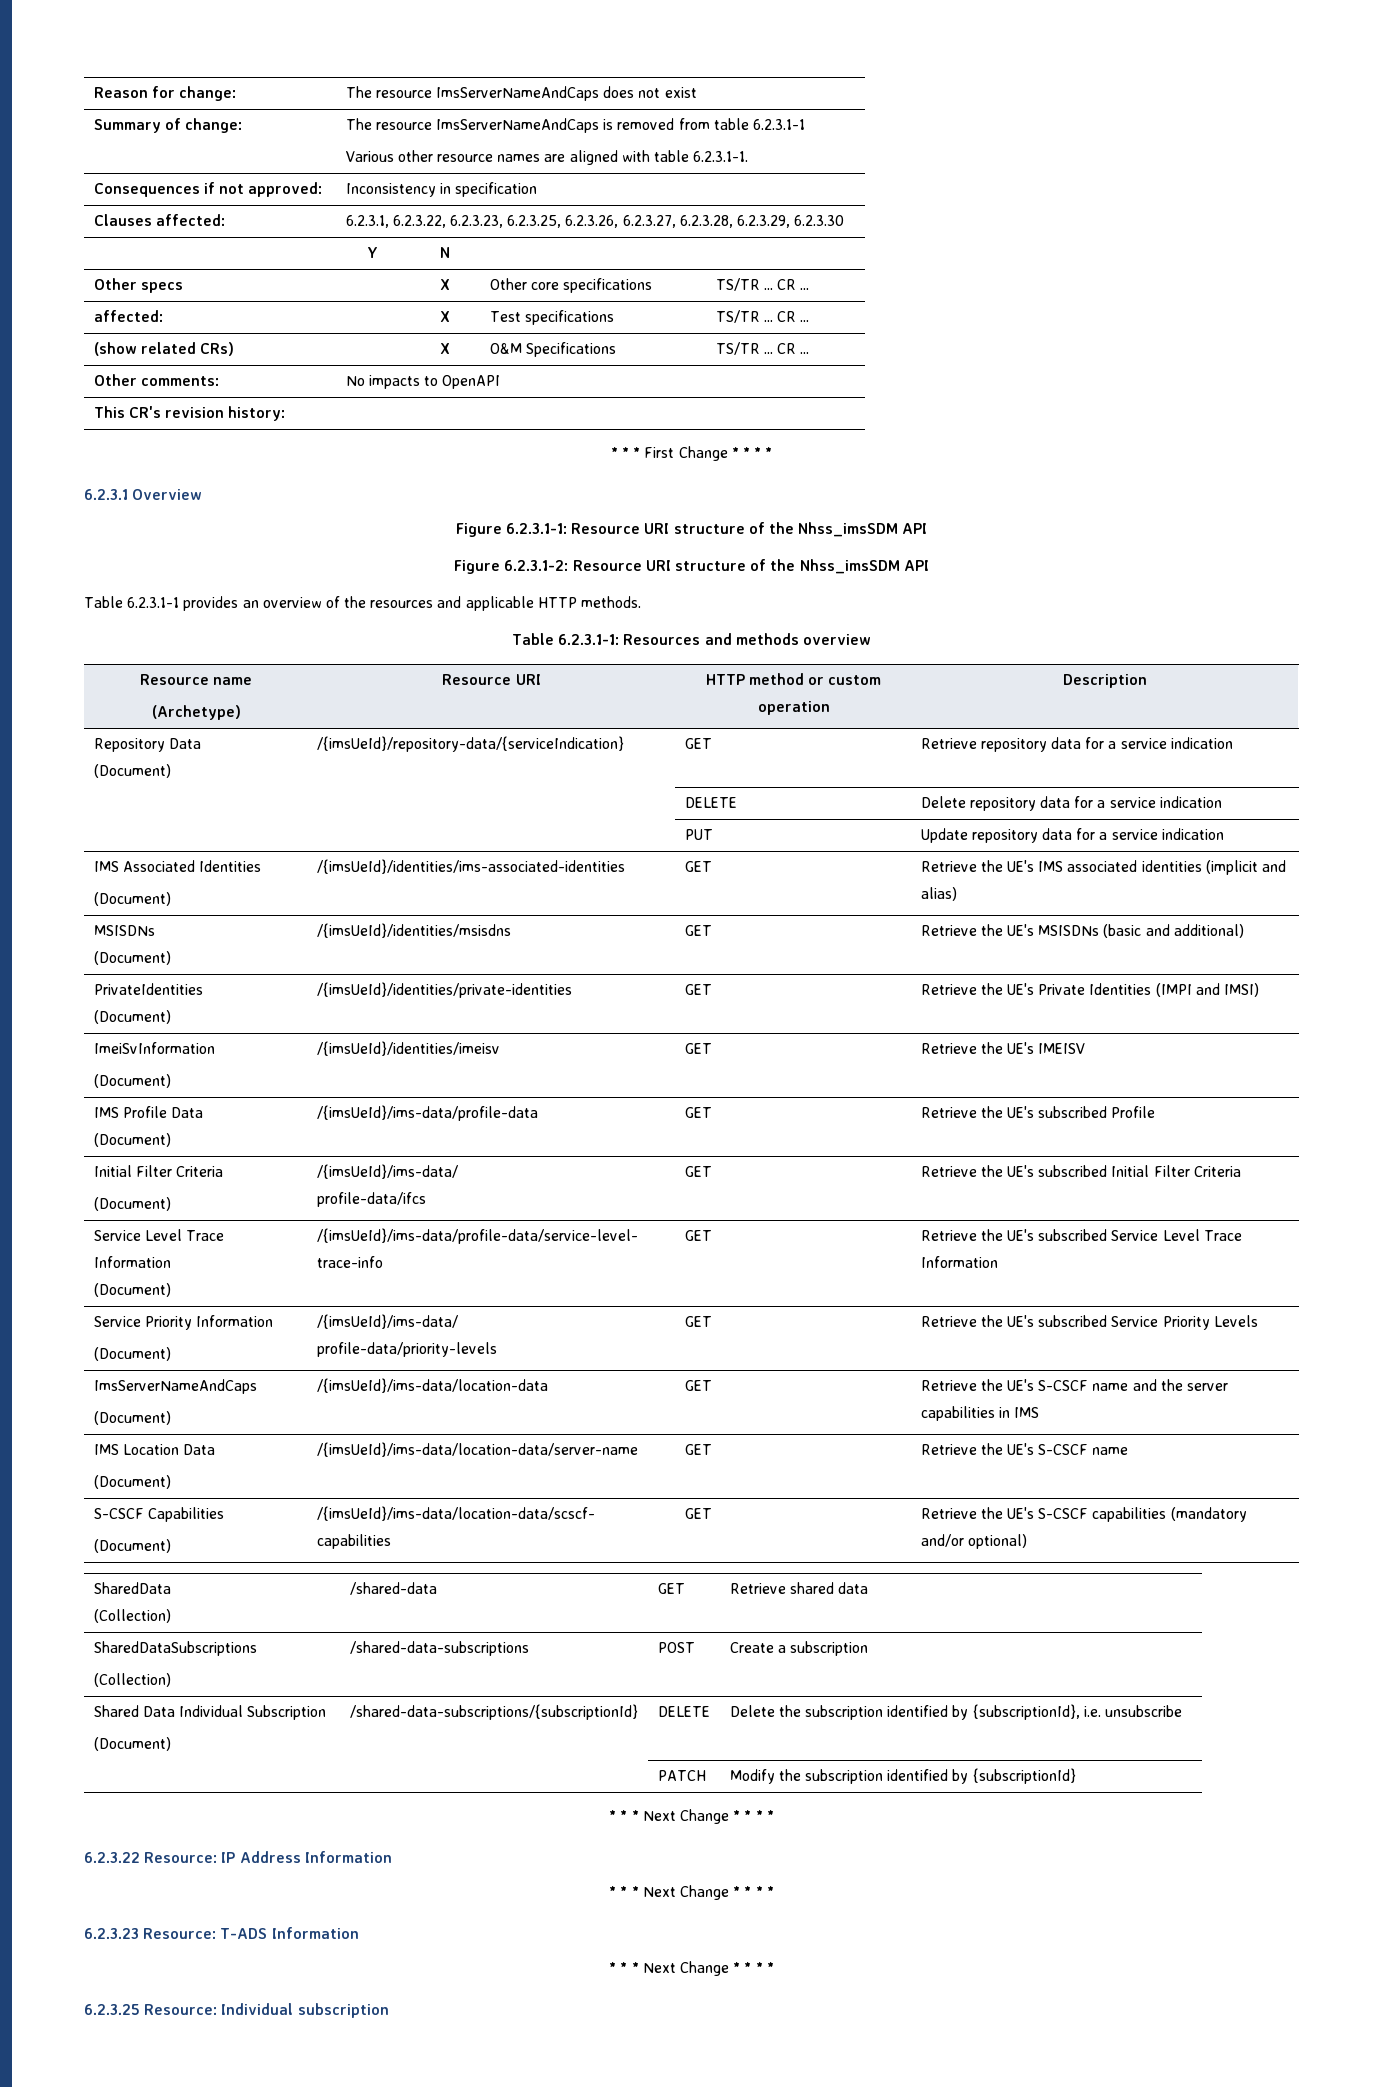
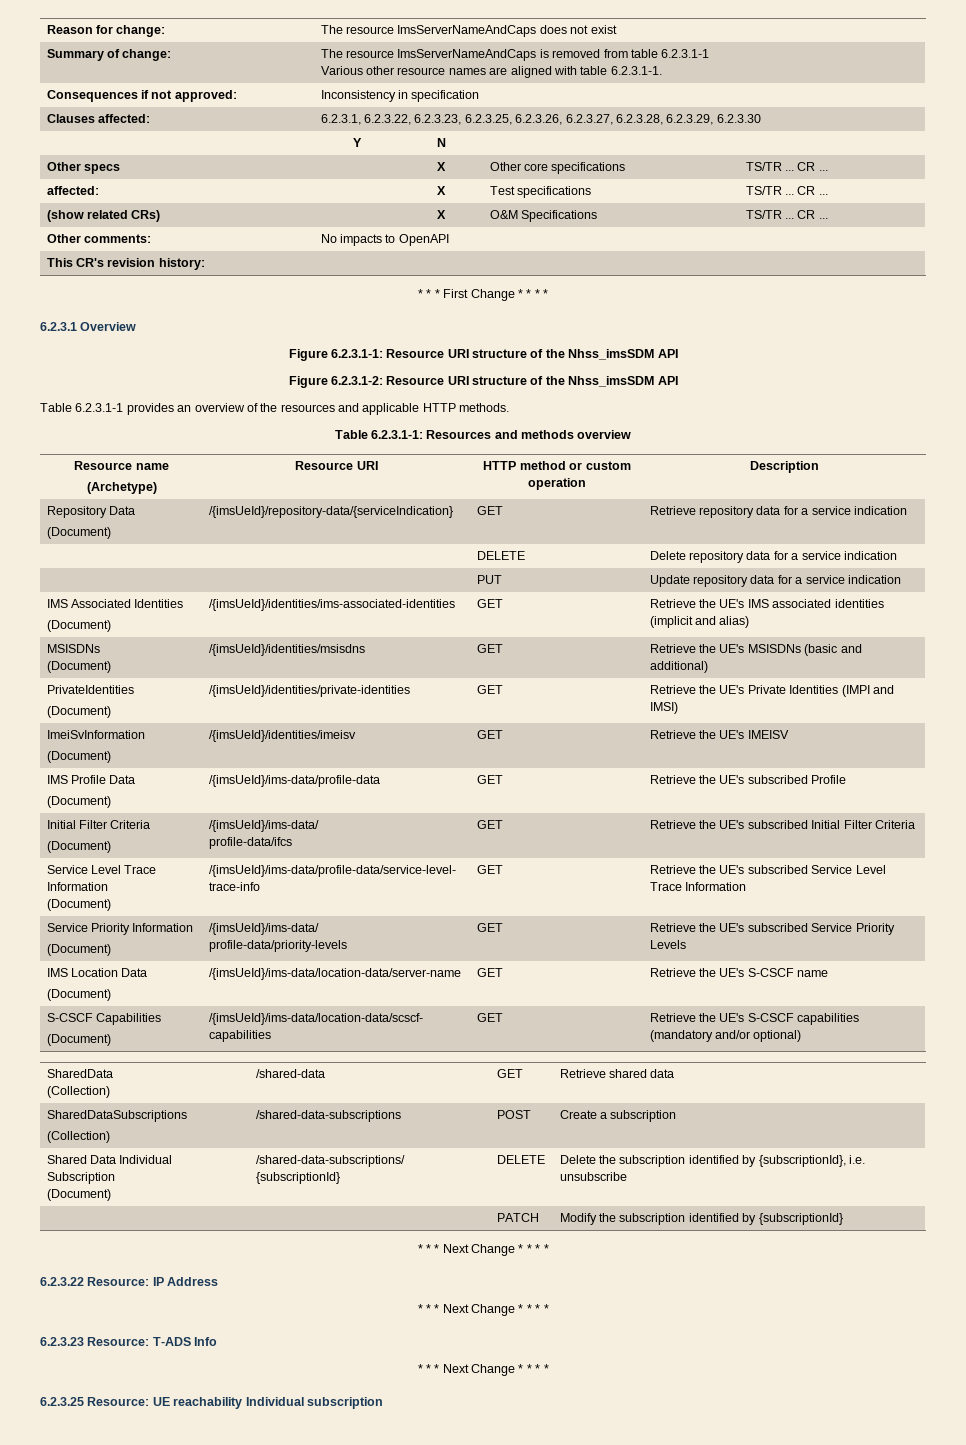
  Service Priority Information
  (Document) | /{imsUeId}/ims-data/
  profile-data/priority-levels | GET | Retrieve the UE's subscribed Service Priority Levels
- ImsServerNameAndCaps
- (Document) | /{imsUeId}/ims-data/location-data | GET | Retrieve the UE's S-CSCF name and the server capabilities in IMS
- 6.2.3.22 Resource: IP Address Information
+ 6.2.3.22 Resource: IP Address
- 6.2.3.23 Resource: T-ADS Information
+ 6.2.3.23 Resource: T-ADS Info
- 6.2.3.25 Resource: Individual subscription
+ 6.2.3.25 Resource: UE reachability Individual subscription

